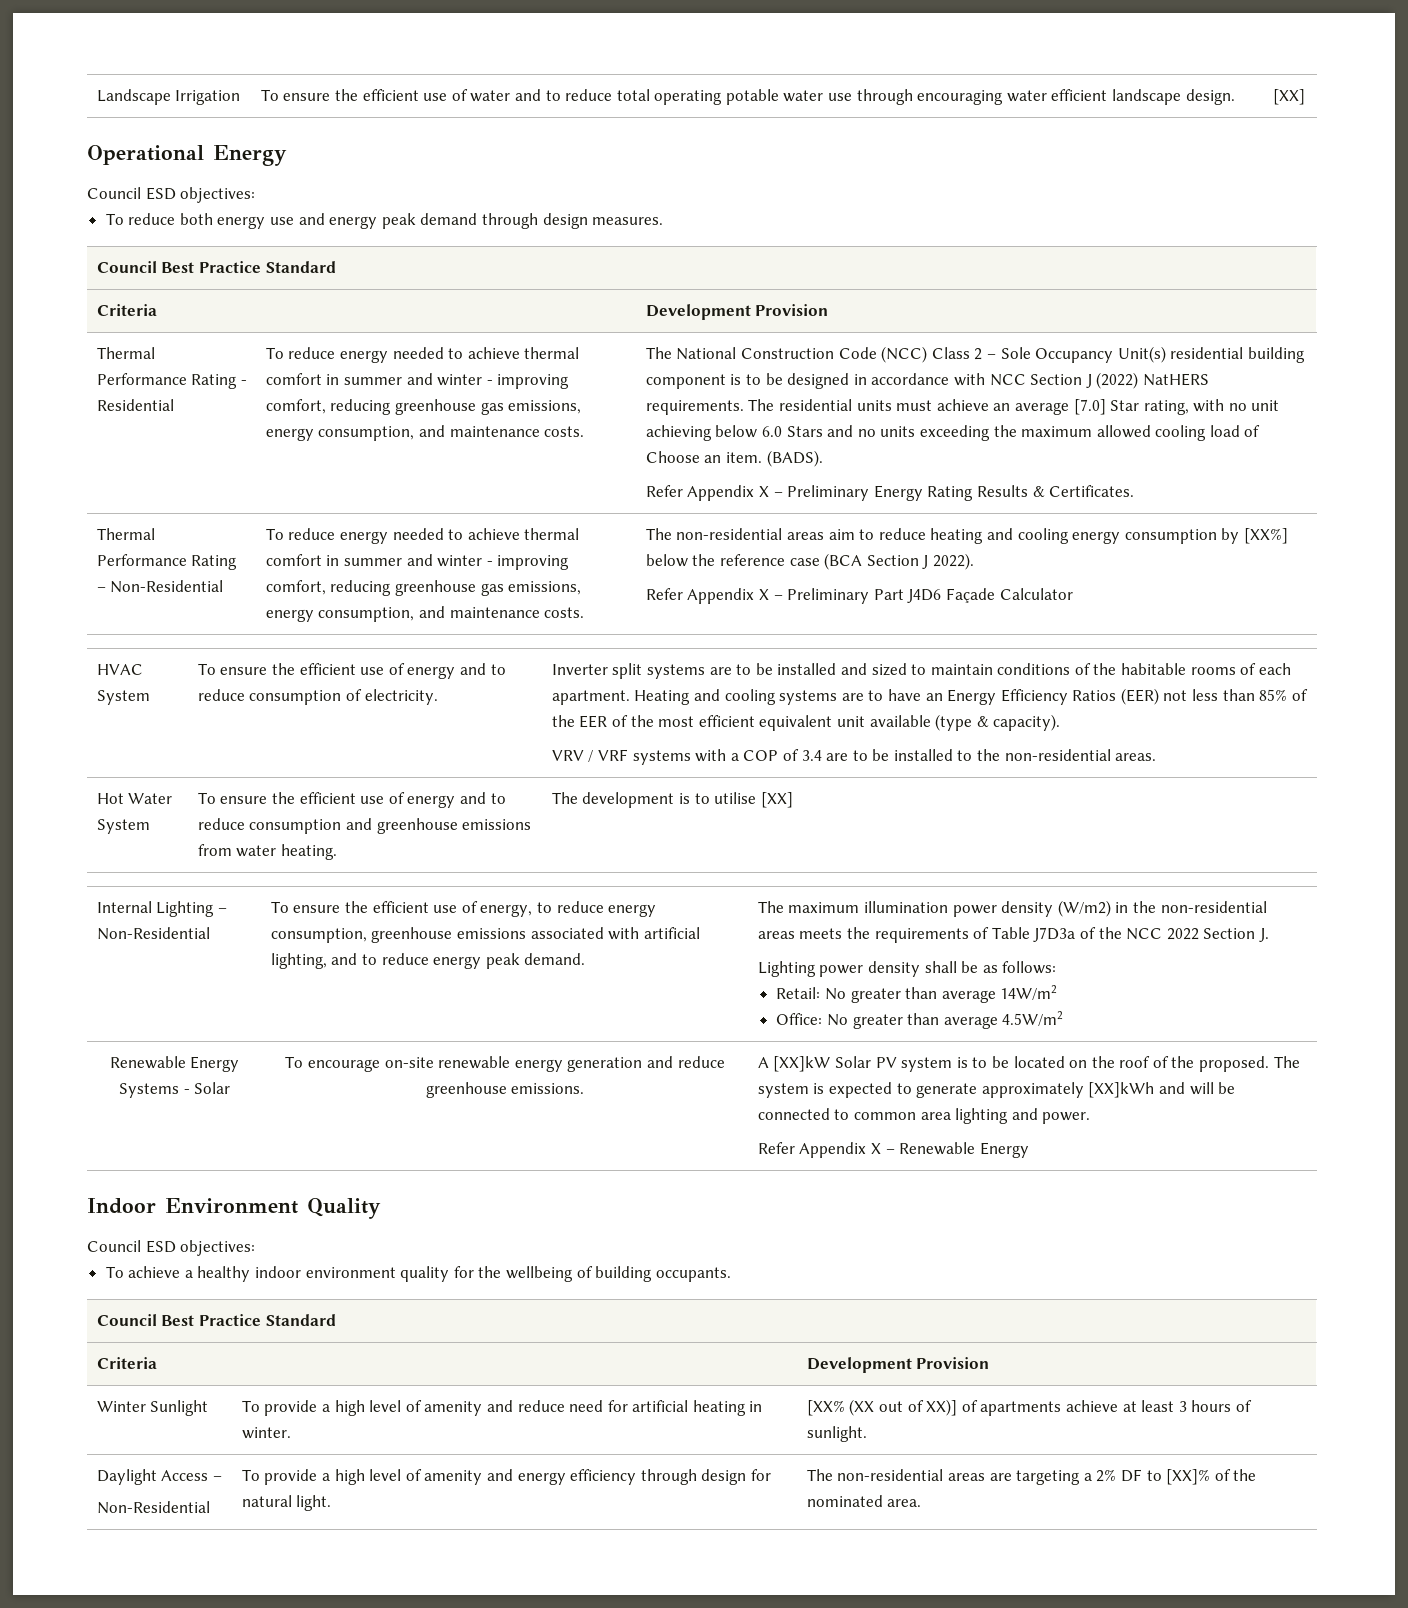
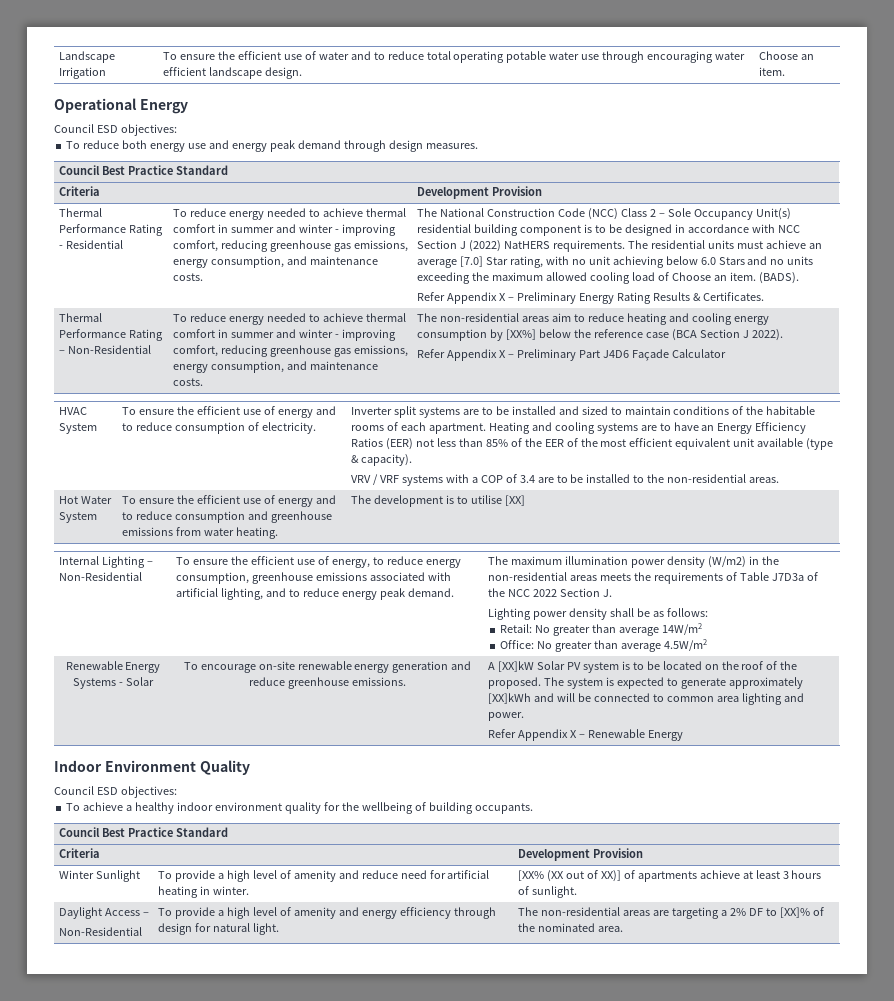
- Landscape Irrigation | To ensure the efficient use of water and to reduce total operating potable water use through encouraging water efficient landscape design. | [XX]
+ Landscape Irrigation | To ensure the efficient use of water and to reduce total operating potable water use through encouraging water efficient landscape design. | Choose an item.

